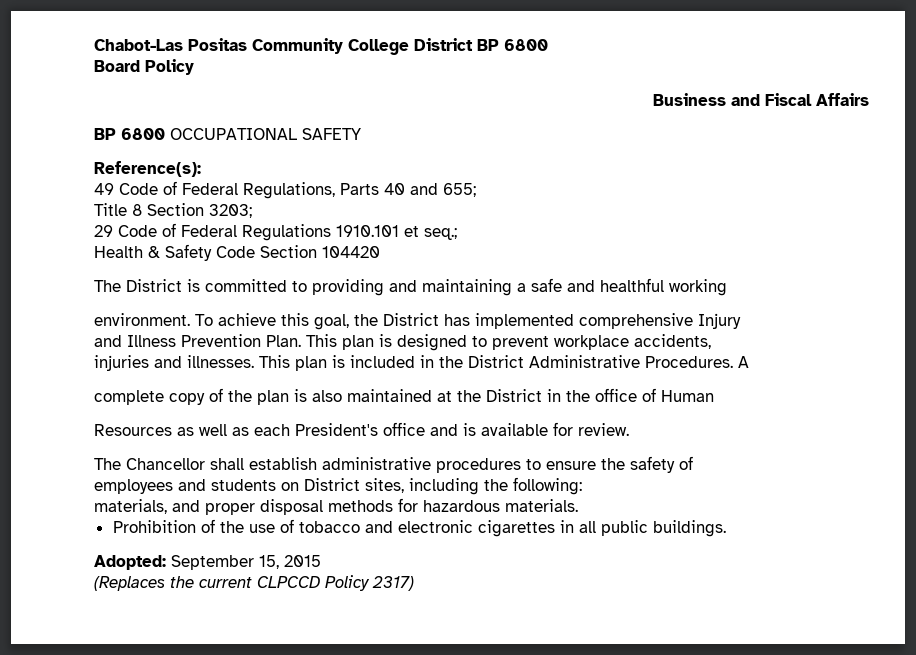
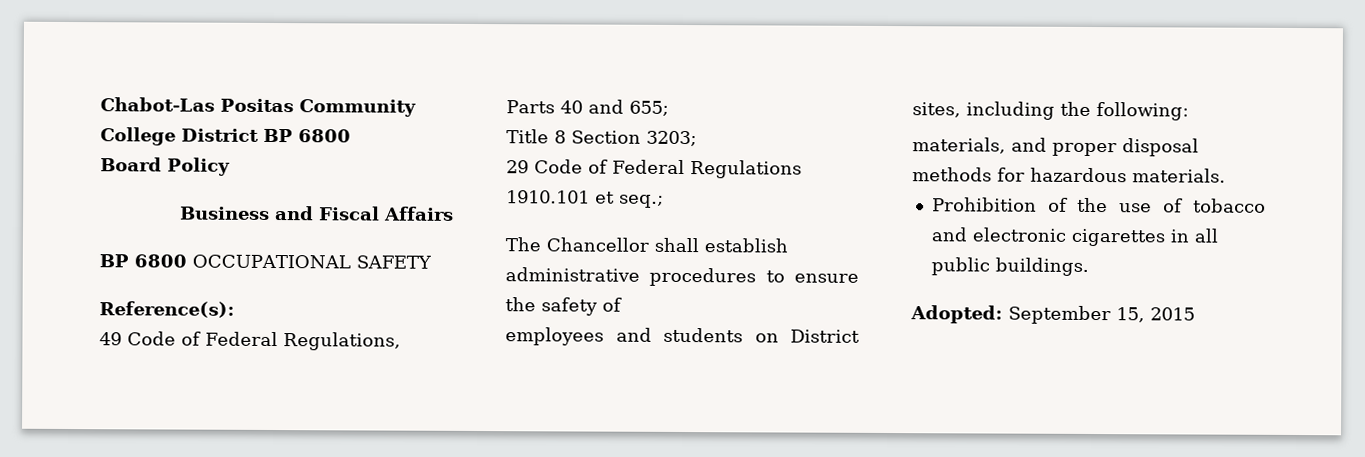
- Health & Safety Code Section 104420
- The District is committed to providing and maintaining a safe and healthful working
- environment. To achieve this goal, the District has implemented comprehensive Injury
- and Illness Prevention Plan. This plan is designed to prevent workplace accidents,
- injuries and illnesses. This plan is included in the District Administrative Procedures. A
- complete copy of the plan is also maintained at the District in the office of Human
- Resources as well as each President's office and is available for review.
- (Replaces the current CLPCCD Policy 2317)

